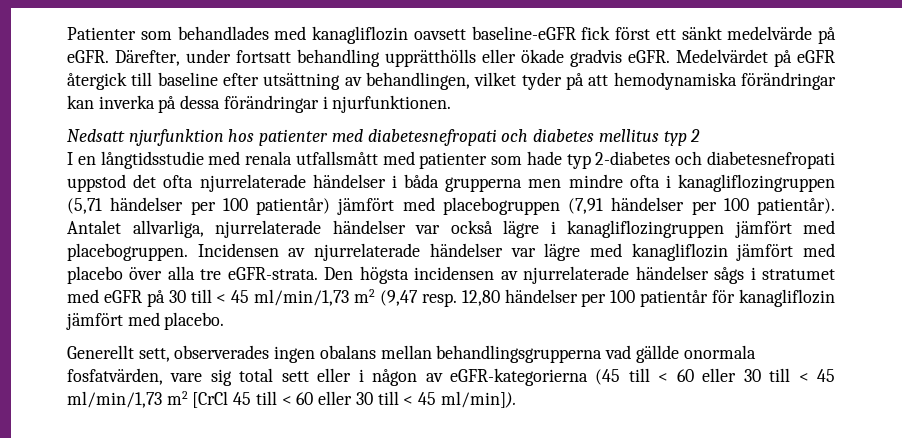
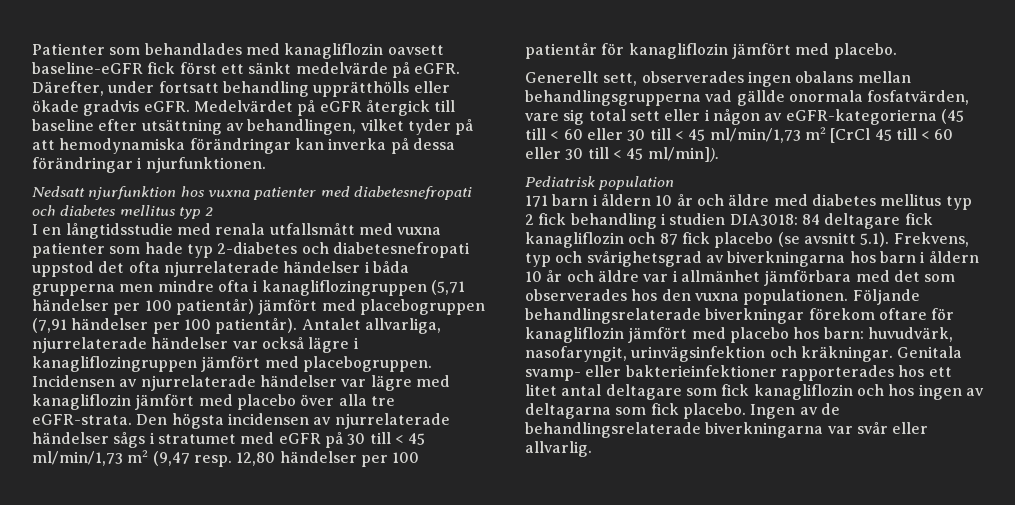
- Nedsatt njurfunktion hos patienter med diabetesnefropati och diabetes mellitus typ 2
+ Nedsatt njurfunktion hos vuxna patienter med diabetesnefropati och diabetes mellitus typ 2
- I en långtidsstudie med renala utfallsmått med patienter som hade typ 2-diabetes och diabetesnefropati uppstod det ofta njurrelaterade händelser i båda grupperna men mindre ofta i kanagliflozingruppen (5,71 händelser per 100 patientår) jämfört med placebogruppen (7,91 händelser per 100 patientår).
+ I en långtidsstudie med renala utfallsmått med vuxna patienter som hade typ 2-diabetes och diabetesnefropati uppstod det ofta njurrelaterade händelser i båda grupperna men mindre ofta i kanagliflozingruppen (5,71 händelser per 100 patientår) jämfört med placebogruppen (7,91 händelser per 100 patientår).
+ Pediatrisk population
+ 171 barn i åldern 10 år och äldre med diabetes mellitus typ 2 fick behandling i studien DIA3018: 84 deltagare fick kanagliflozin och 87 fick placebo (se avsnitt 5.1). Frekvens, typ och svårighetsgrad av biverkningarna hos barn i åldern 10 år och äldre var i allmänhet jämförbara med det som observerades hos den vuxna populationen. Följande behandlingsrelaterade biverkningar förekom oftare för kanagliflozin jämfört med placebo hos barn: huvudvärk, nasofaryngit, urinvägsinfektion och kräkningar. Genitala svamp- eller bakterieinfektioner rapporterades hos ett litet antal deltagare som fick kanagliflozin och hos ingen av deltagarna som fick placebo. Ingen av de behandlingsrelaterade biverkningarna var svår eller allvarlig.

